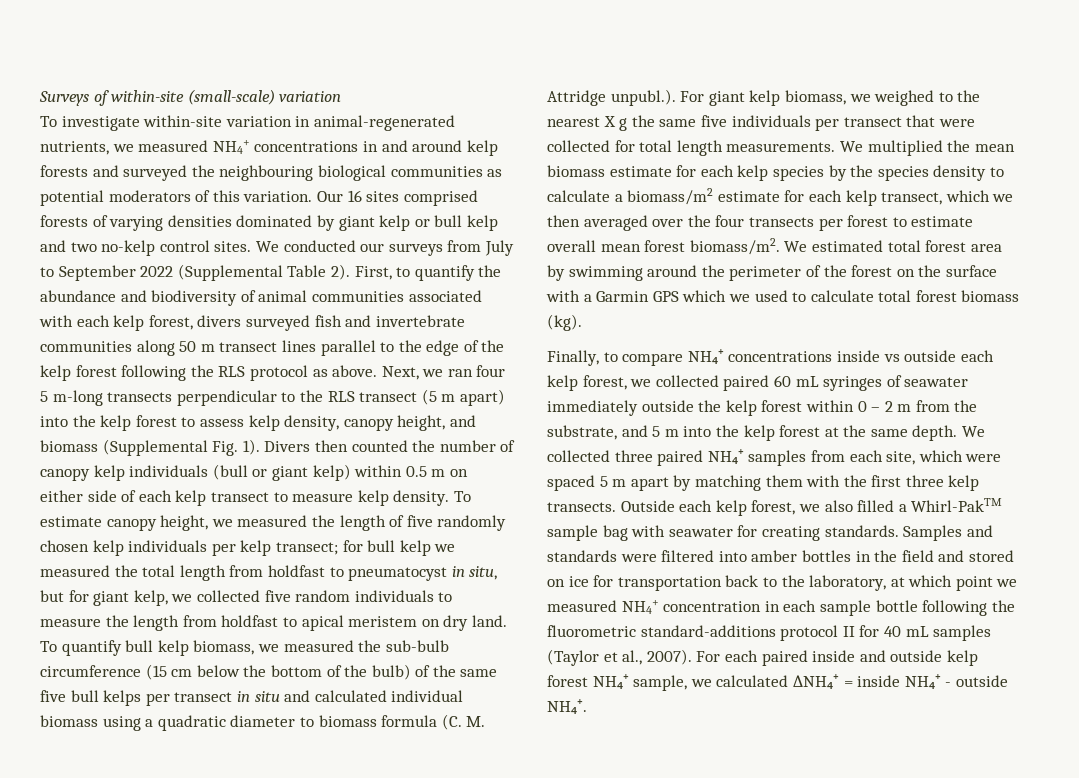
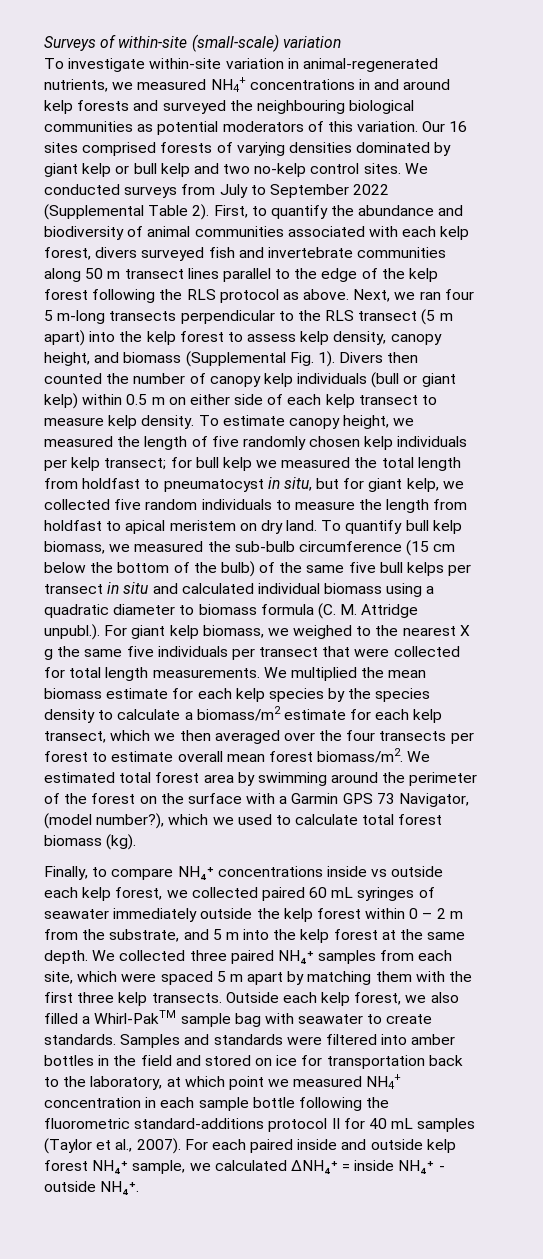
- We conducted our surveys from July to September 2022 (Supplemental Table 2).
+ We conducted surveys from July to September 2022 (Supplemental Table 2).
- We estimated total forest area by swimming around the perimeter of the forest on the surface with a Garmin GPS which we used to calculate total forest biomass (kg).
+ We estimated total forest area by swimming around the perimeter of the forest on the surface with a Garmin GPS 73 Navigator, (model number?), which we used to calculate total forest biomass (kg).
- Outside each kelp forest, we also filled a Whirl-PakTM sample bag with seawater for creating standards.
+ Outside each kelp forest, we also filled a Whirl-PakTM sample bag with seawater to create standards.

